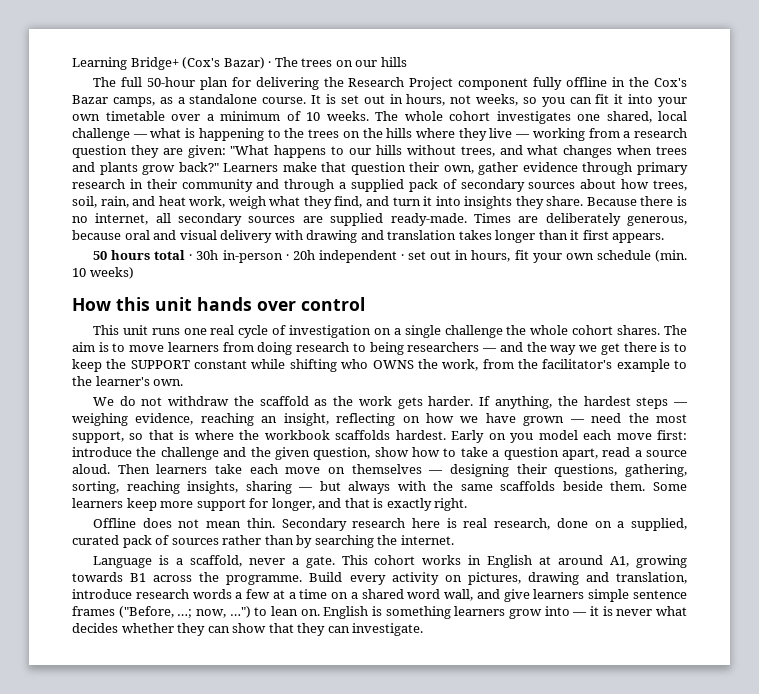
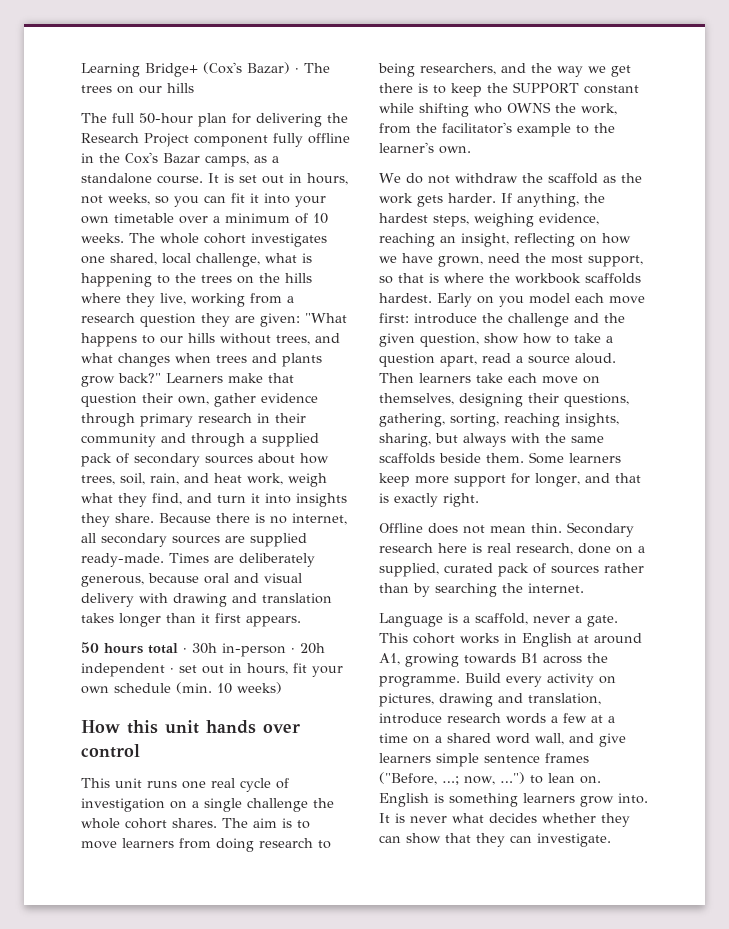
- The whole cohort investigates one shared, local challenge — what is happening to the trees on the hills where they live — working from a research question they are given: "What happens to our hills without trees, and what changes when trees and plants grow back?"
+ The whole cohort investigates one shared, local challenge, what is happening to the trees on the hills where they live, working from a research question they are given: "What happens to our hills without trees, and what changes when trees and plants grow back?"
- The aim is to move learners from doing research to being researchers — and the way we get there is to keep the SUPPORT constant while shifting who OWNS the work, from the facilitator's example to the learner's own.
+ The aim is to move learners from doing research to being researchers, and the way we get there is to keep the SUPPORT constant while shifting who OWNS the work, from the facilitator's example to the learner's own.
- If anything, the hardest steps — weighing evidence, reaching an insight, reflecting on how we have grown — need the most support, so that is where the workbook scaffolds hardest.
+ If anything, the hardest steps, weighing evidence, reaching an insight, reflecting on how we have grown, need the most support, so that is where the workbook scaffolds hardest.
- Then learners take each move on themselves — designing their questions, gathering, sorting, reaching insights, sharing — but always with the same scaffolds beside them.
+ Then learners take each move on themselves, designing their questions, gathering, sorting, reaching insights, sharing, but always with the same scaffolds beside them.
- English is something learners grow into — it is never what decides whether they can show that they can investigate.
+ English is something learners grow into. It is never what decides whether they can show that they can investigate.

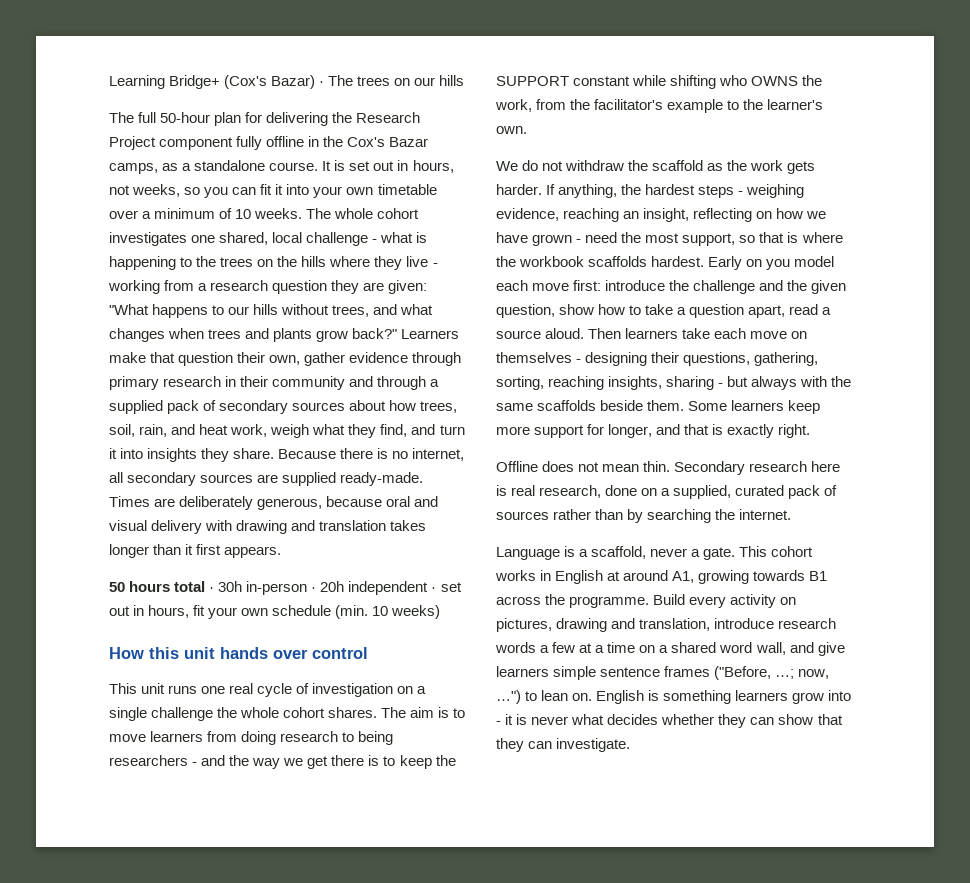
- The whole cohort investigates one shared, local challenge, what is happening to the trees on the hills where they live, working from a research question they are given: "What happens to our hills without trees, and what changes when trees and plants grow back?"
+ The whole cohort investigates one shared, local challenge - what is happening to the trees on the hills where they live - working from a research question they are given: "What happens to our hills without trees, and what changes when trees and plants grow back?"
- The aim is to move learners from doing research to being researchers, and the way we get there is to keep the SUPPORT constant while shifting who OWNS the work, from the facilitator's example to the learner's own.
+ The aim is to move learners from doing research to being researchers - and the way we get there is to keep the SUPPORT constant while shifting who OWNS the work, from the facilitator's example to the learner's own.
- If anything, the hardest steps, weighing evidence, reaching an insight, reflecting on how we have grown, need the most support, so that is where the workbook scaffolds hardest.
+ If anything, the hardest steps - weighing evidence, reaching an insight, reflecting on how we have grown - need the most support, so that is where the workbook scaffolds hardest.
- Then learners take each move on themselves, designing their questions, gathering, sorting, reaching insights, sharing, but always with the same scaffolds beside them.
+ Then learners take each move on themselves - designing their questions, gathering, sorting, reaching insights, sharing - but always with the same scaffolds beside them.
- English is something learners grow into. It is never what decides whether they can show that they can investigate.
+ English is something learners grow into - it is never what decides whether they can show that they can investigate.

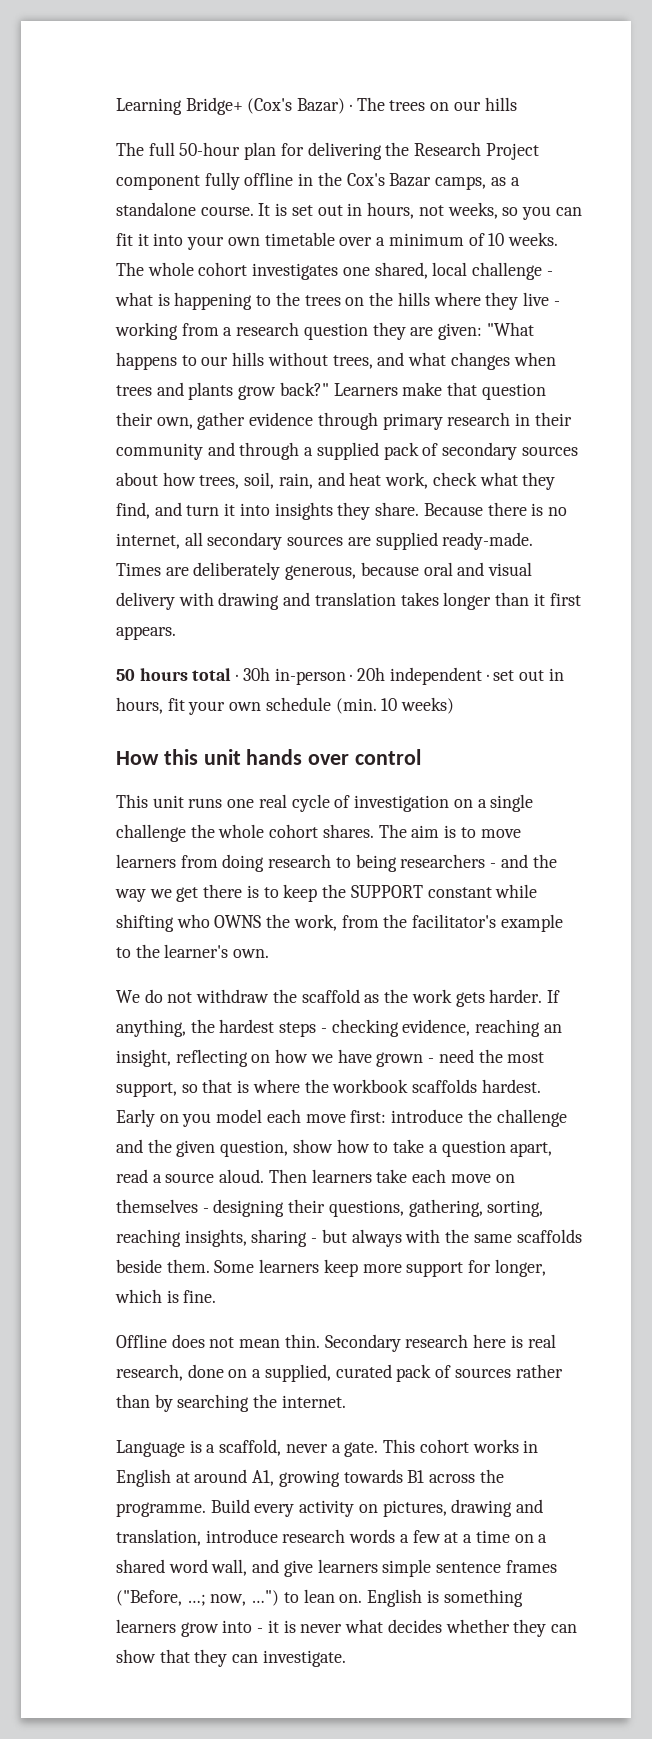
- Learners make that question their own, gather evidence through primary research in their community and through a supplied pack of secondary sources about how trees, soil, rain, and heat work, weigh what they find, and turn it into insights they share.
+ Learners make that question their own, gather evidence through primary research in their community and through a supplied pack of secondary sources about how trees, soil, rain, and heat work, check what they find, and turn it into insights they share.
- If anything, the hardest steps - weighing evidence, reaching an insight, reflecting on how we have grown - need the most support, so that is where the workbook scaffolds hardest.
+ If anything, the hardest steps - checking evidence, reaching an insight, reflecting on how we have grown - need the most support, so that is where the workbook scaffolds hardest.
- Some learners keep more support for longer, and that is exactly right.
+ Some learners keep more support for longer, which is fine.

